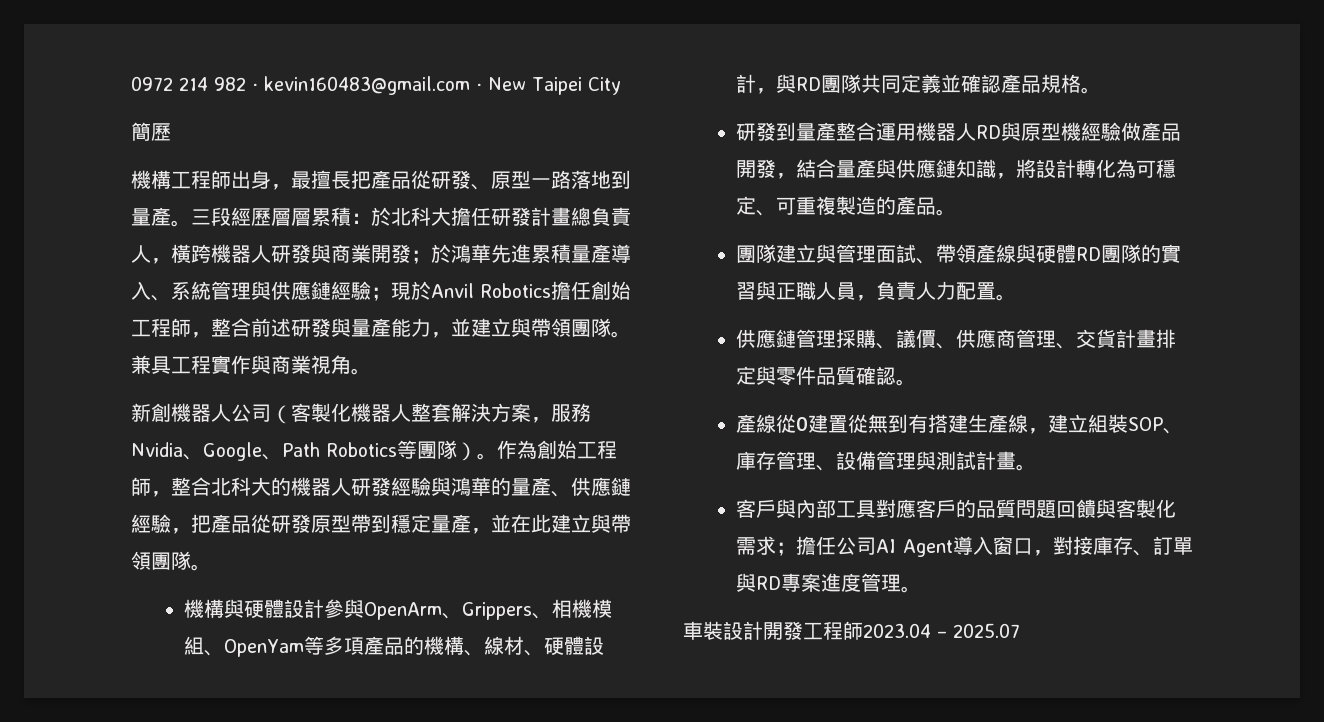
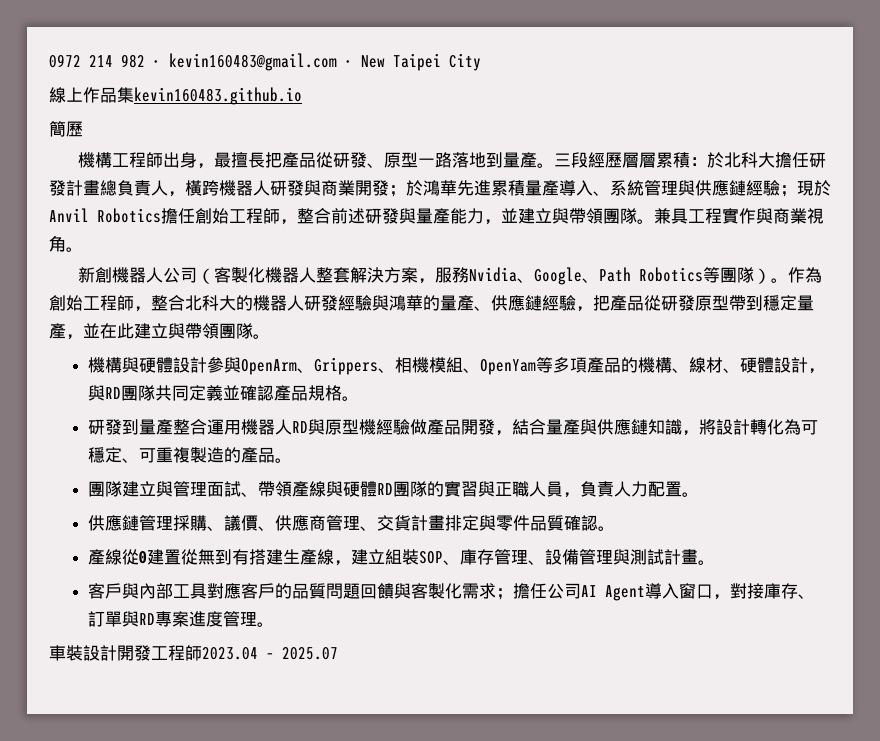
+ 線上作品集kevin160483.github.io

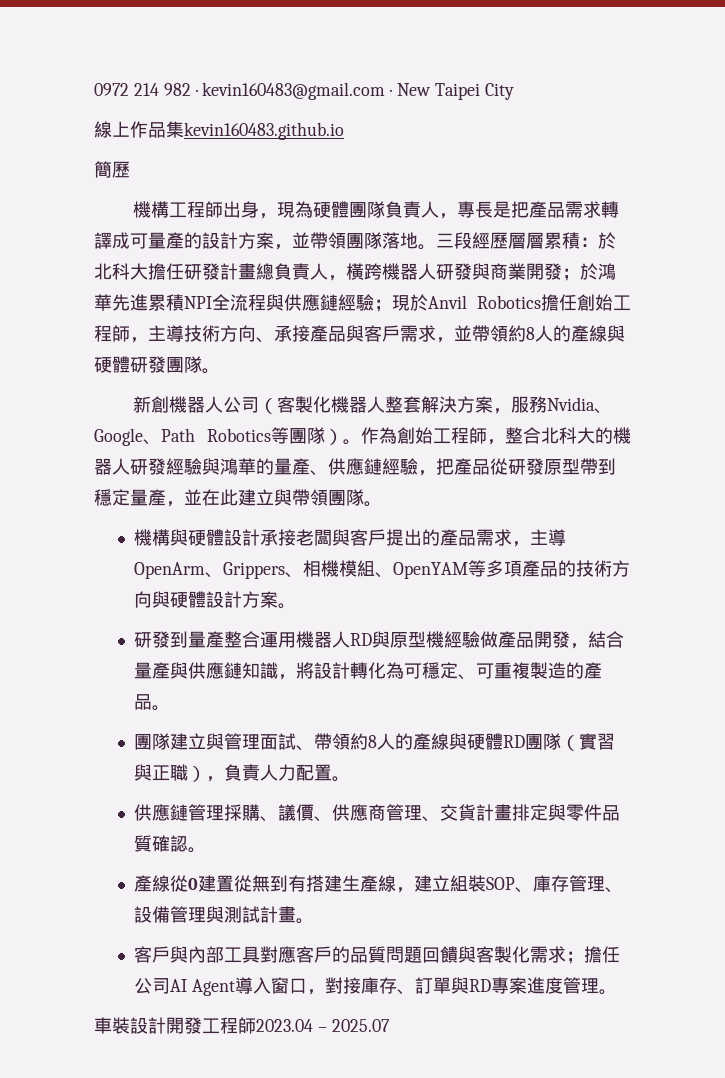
- 機構工程師出身，最擅長把產品從研發、原型一路落地到量產。
+ 機構工程師出身，現為硬體團隊負責人，專長是把產品需求轉譯成可量產的設計方案，並帶領團隊落地。
- 三段經歷層層累積：於北科大擔任研發計畫總負責人，橫跨機器人研發與商業開發；於鴻華先進累積量產導入、系統管理與供應鏈經驗；現於Anvil Robotics擔任創始工程師，整合前述研發與量產能力，並建立與帶領團隊。兼具工程實作與商業視角。
+ 三段經歷層層累積：於北科大擔任研發計畫總負責人，橫跨機器人研發與商業開發；於鴻華先進累積NPI全流程與供應鏈經驗；現於Anvil Robotics擔任創始工程師，主導技術方向、承接產品與客戶需求，並帶領約8人的產線與硬體研發團隊。
- 機構與硬體設計參與OpenArm、Grippers、相機模組、OpenYam等多項產品的機構、線材、硬體設計，與RD團隊共同定義並確認產品規格。
+ 機構與硬體設計承接老闆與客戶提出的產品需求，主導OpenArm、Grippers、相機模組、OpenYAM等多項產品的技術方向與硬體設計方案。
- 團隊建立與管理面試、帶領產線與硬體RD團隊的實習與正職人員，負責人力配置。
+ 團隊建立與管理面試、帶領約8人的產線與硬體RD團隊（實習與正職），負責人力配置。

